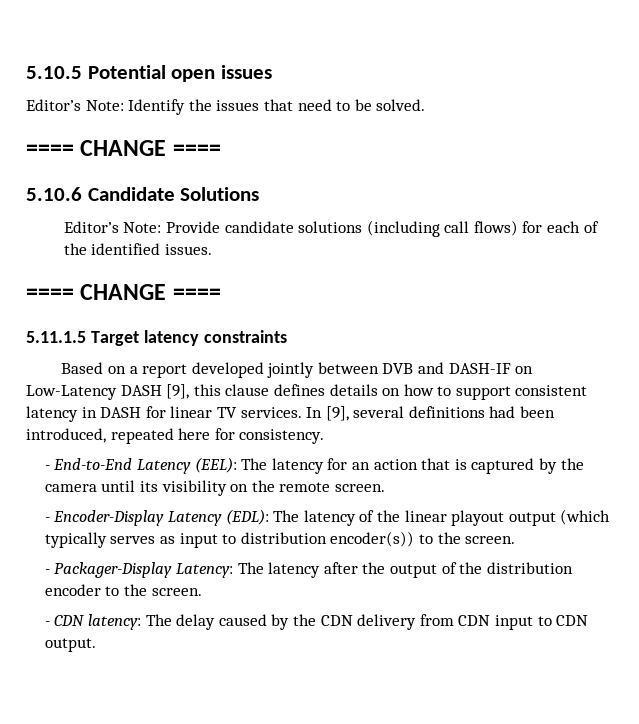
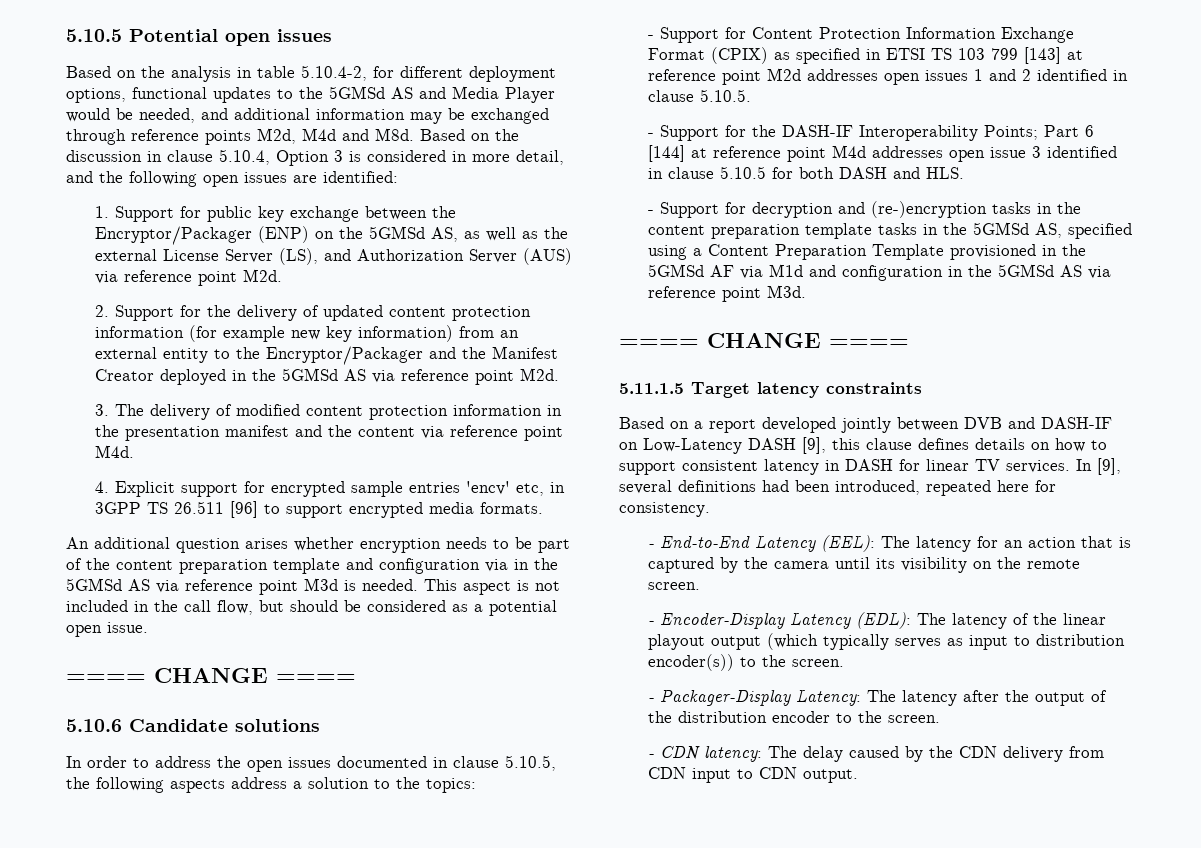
- Editor’s Note: Identify the issues that need to be solved.
+ Based on the analysis in table 5.10.4-2, for different deployment options, functional updates to the 5GMSd AS and Media Player would be needed, and additional information may be exchanged through reference points M2d, M4d and M8d. Based on the discussion in clause 5.10.4, Option 3 is considered in more detail, and the following open issues are identified:
+ 1. Support for public key exchange between the Encryptor/Packager (ENP) on the 5GMSd AS, as well as the external License Server (LS), and Authorization Server (AUS) via reference point M2d.
+ 2. Support for the delivery of updated content protection information (for example new key information) from an external entity to the Encryptor/Packager and the Manifest Creator deployed in the 5GMSd AS via reference point M2d.
+ 3. The delivery of modified content protection information in the presentation manifest and the content via reference point M4d.
+ 4. Explicit support for encrypted sample entries 'encv' etc, in 3GPP TS 26.511 [96] to support encrypted media formats.
+ An additional question arises whether encryption needs to be part of the content preparation template and configuration via in the 5GMSd AS via reference point M3d is needed. This aspect is not included in the call flow, but should be considered as a potential open issue.
- 5.10.6 Candidate Solutions
- Editor’s Note: Provide candidate solutions (including call flows) for each of the identified issues.
+ 5.10.6 Candidate solutions
+ In order to address the open issues documented in clause 5.10.5, the following aspects address a solution to the topics:
+ - Support for Content Protection Information Exchange Format (CPIX) as specified in ETSI TS 103 799 [143] at reference point M2d addresses open issues 1 and 2 identified in clause 5.10.5.
+ - Support for the DASH-IF Interoperability Points; Part 6 [144] at reference point M4d addresses open issue 3 identified in clause 5.10.5 for both DASH and HLS.
+ - Support for decryption and (re-)encryption tasks in the content preparation template tasks in the 5GMSd AS, specified using a Content Preparation Template provisioned in the 5GMSd AF via M1d and configuration in the 5GMSd AS via reference point M3d.

